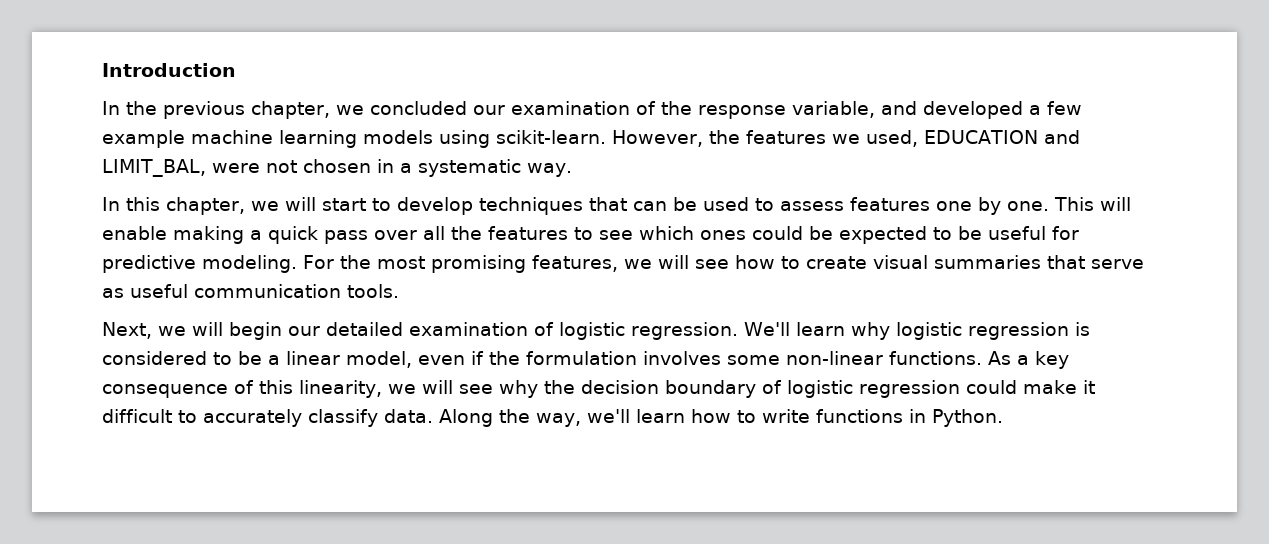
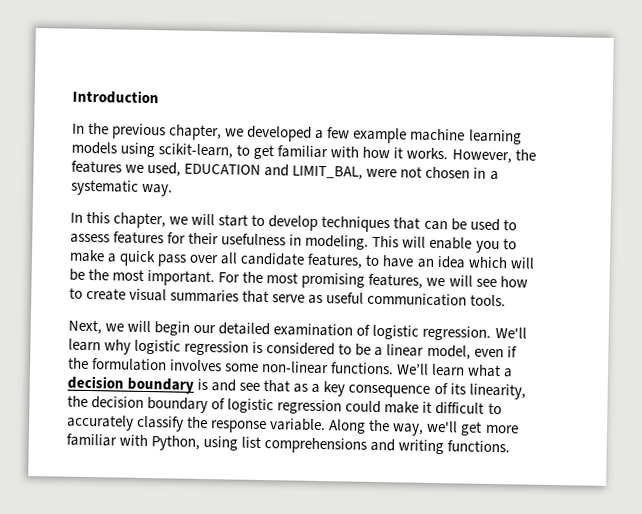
- In the previous chapter, we concluded our examination of the response variable, and developed a few example machine learning models using scikit-learn.
+ In the previous chapter, we developed a few example machine learning models using scikit-learn, to get familiar with how it works.
- In this chapter, we will start to develop techniques that can be used to assess features one by one. This will enable making a quick pass over all the features to see which ones could be expected to be useful for predictive modeling.
+ In this chapter, we will start to develop techniques that can be used to assess features for their usefulness in modeling. This will enable you to make a quick pass over all candidate features, to have an idea which will be the most important.
- As a key consequence of this linearity, we will see why the decision boundary of logistic regression could make it difficult to accurately classify data.
+ We’ll learn what a decision boundary is and see that as a key consequence of its linearity, the decision boundary of logistic regression could make it difficult to accurately classify the response variable.
- Along the way, we'll learn how to write functions in Python.
+ Along the way, we'll get more familiar with Python, using list comprehensions and writing functions.

